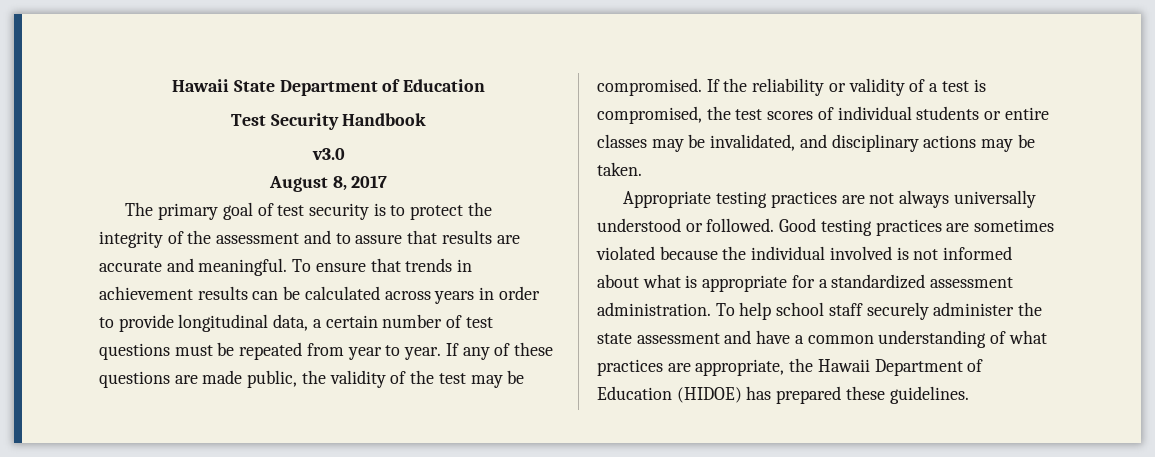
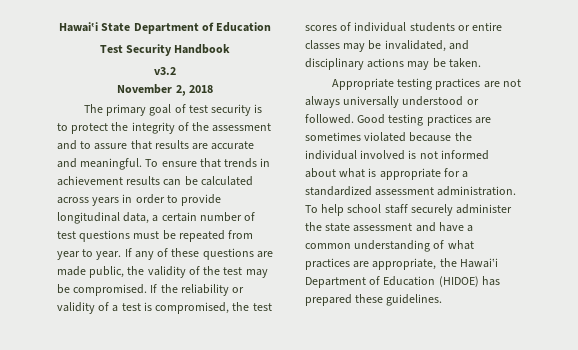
- Hawaii State Department of Education
+ Hawai‛i State Department of Education
- v3.0
- August 8, 2017
+ v3.2
+ November 2, 2018
- To help school staff securely administer the state assessment and have a common understanding of what practices are appropriate, the Hawaii Department of Education (HIDOE) has prepared these guidelines.
+ To help school staff securely administer the state assessment and have a common understanding of what practices are appropriate, the Hawai‛i Department of Education (HIDOE) has prepared these guidelines.

